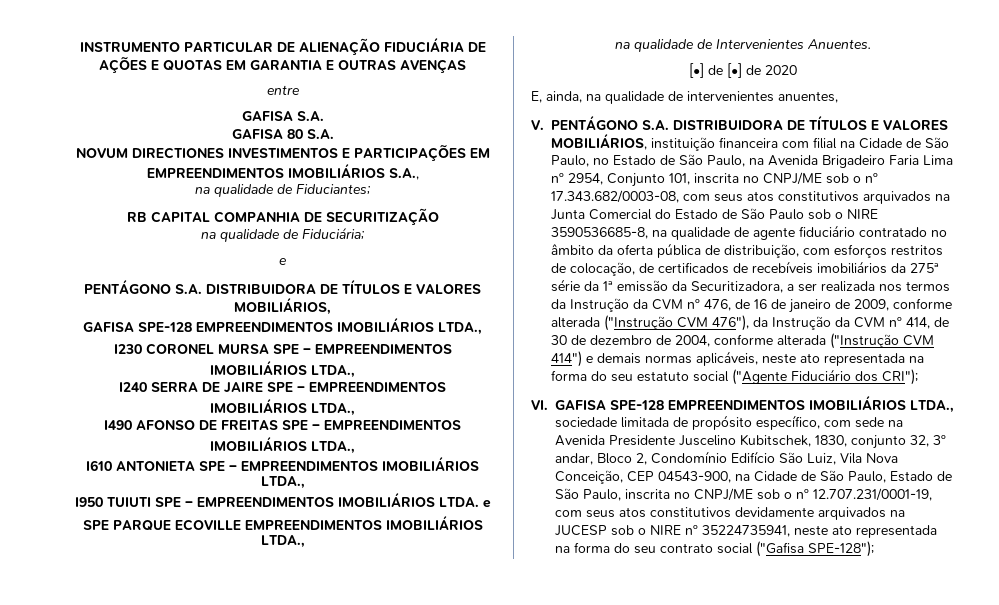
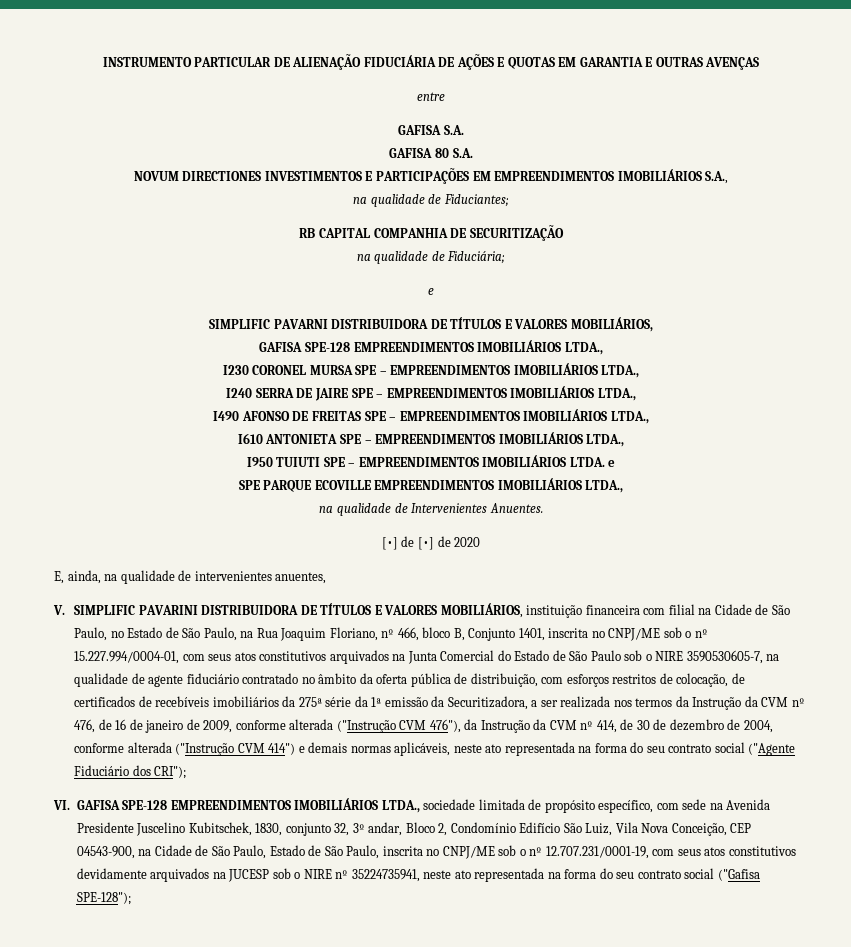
  na qualidade de Fiduciária;
  e
- PENTÁGONO S.A. DISTRIBUIDORA DE TÍTULOS E VALORES MOBILIÁRIOS,
+ SIMPLIFIC PAVARNI DISTRIBUIDORA DE TÍTULOS E VALORES MOBILIÁRIOS,
- V. PENTÁGONO S.A. DISTRIBUIDORA DE TÍTULOS E VALORES MOBILIÁRIOS, instituição financeira com filial na Cidade de São Paulo, no Estado de São Paulo, na Avenida Brigadeiro Faria Lima nº 2954, Conjunto 101, inscrita no CNPJ/ME sob o nº 17.343.682/0003-08, com seus atos constitutivos arquivados na Junta Comercial do Estado de São Paulo sob o NIRE 3590536685-8, na qualidade de agente fiduciário contratado no âmbito da oferta pública de distribuição, com esforços restritos de colocação, de certificados de recebíveis imobiliários da 275ª série da 1ª emissão da Securitizadora, a ser realizada nos termos da Instrução da CVM nº 476, de 16 de janeiro de 2009, conforme alterada ("Instrução CVM 476"), da Instrução da CVM nº 414, de 30 de dezembro de 2004, conforme alterada ("Instrução CVM 414") e demais normas aplicáveis, neste ato representada na forma do seu estatuto social ("Agente Fiduciário dos CRI");
+ V. SIMPLIFIC PAVARINI DISTRIBUIDORA DE TÍTULOS E VALORES MOBILIÁRIOS, instituição financeira com filial na Cidade de São Paulo, no Estado de São Paulo, na Rua Joaquim Floriano, nº 466, bloco B, Conjunto 1401, inscrita no CNPJ/ME sob o nº 15.227.994/0004-01, com seus atos constitutivos arquivados na Junta Comercial do Estado de São Paulo sob o NIRE 3590530605-7, na qualidade de agente fiduciário contratado no âmbito da oferta pública de distribuição, com esforços restritos de colocação, de certificados de recebíveis imobiliários da 275ª série da 1ª emissão da Securitizadora, a ser realizada nos termos da Instrução da CVM nº 476, de 16 de janeiro de 2009, conforme alterada ("Instrução CVM 476"), da Instrução da CVM nº 414, de 30 de dezembro de 2004, conforme alterada ("Instrução CVM 414") e demais normas aplicáveis, neste ato representada na forma do seu contrato social ("Agente Fiduciário dos CRI");

